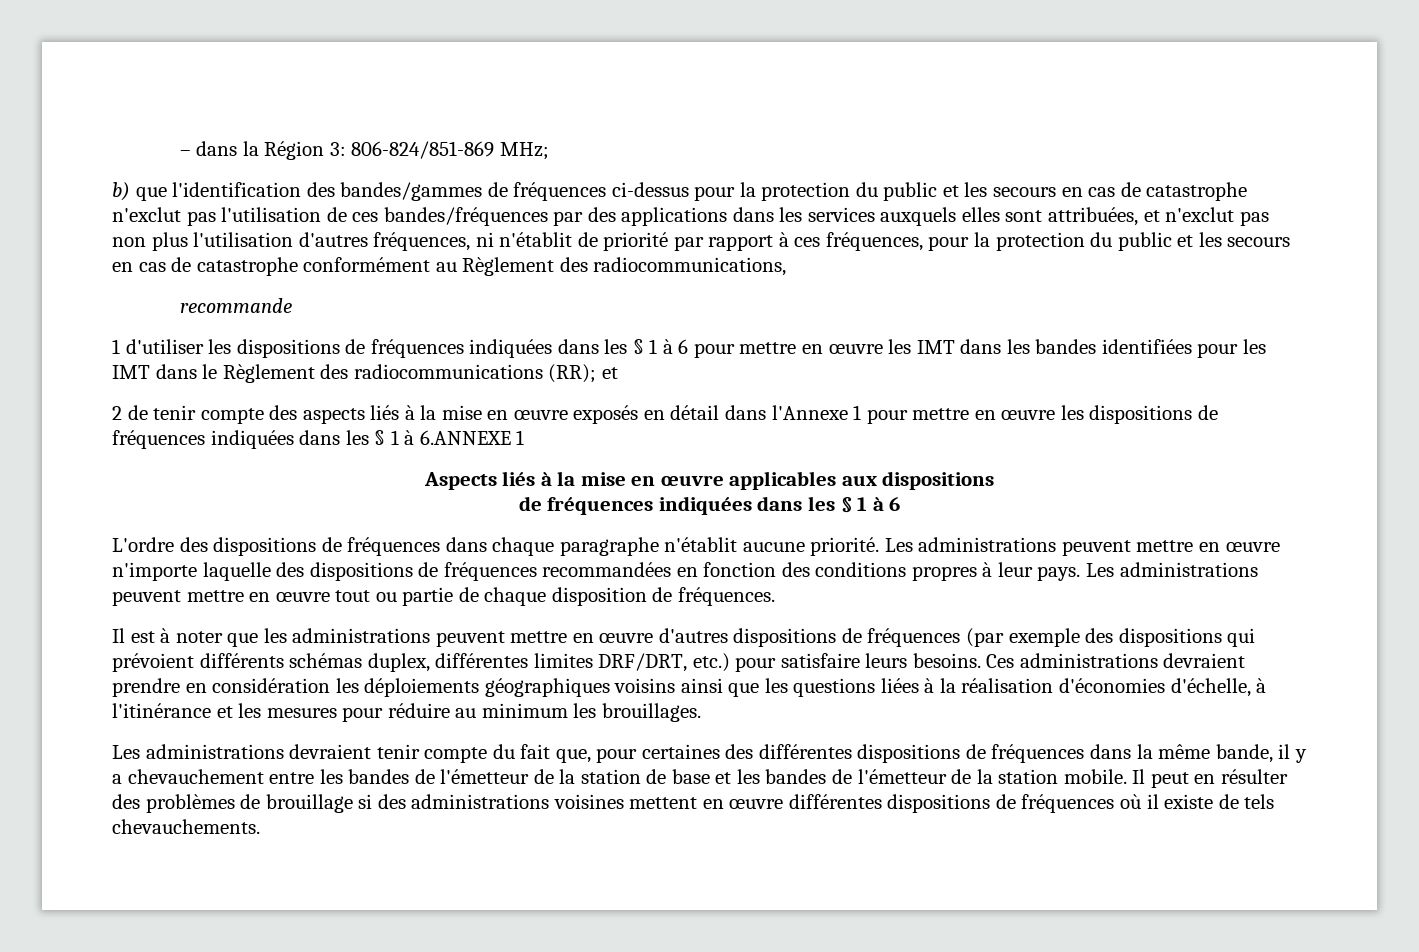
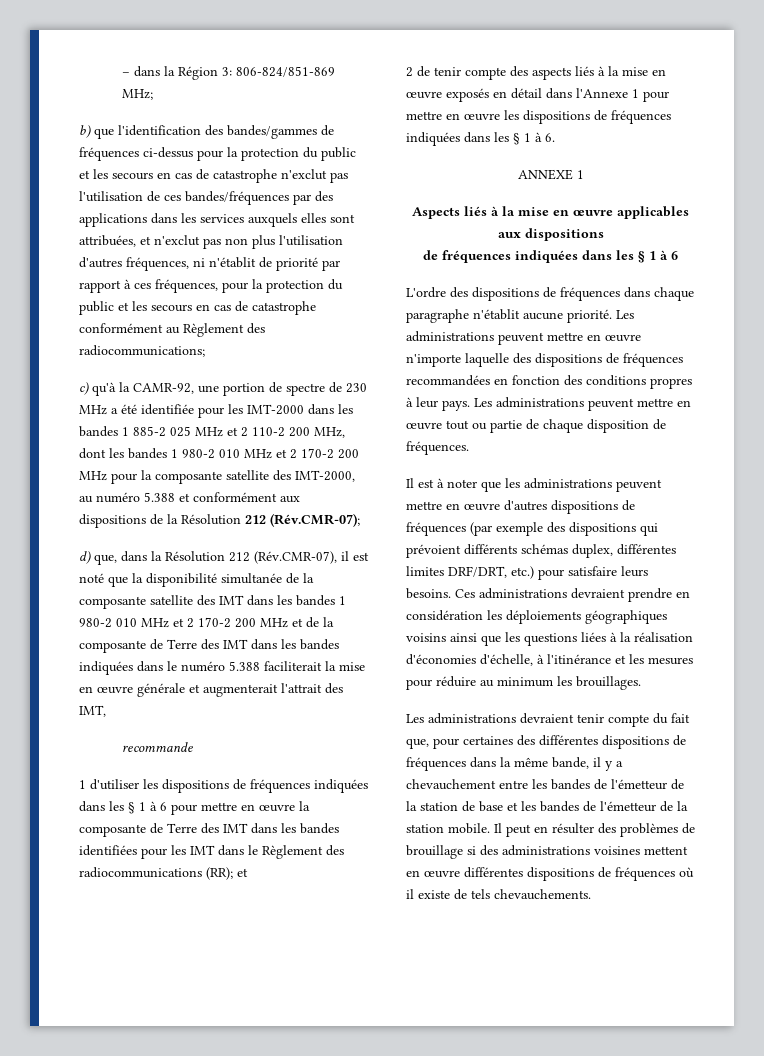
- b) que l'identification des bandes/gammes de fréquences ci-dessus pour la protection du public et les secours en cas de catastrophe n'exclut pas l'utilisation de ces bandes/fréquences par des applications dans les services auxquels elles sont attribuées, et n'exclut pas non plus l'utilisation d'autres fréquences, ni n'établit de priorité par rapport à ces fréquences, pour la protection du public et les secours en cas de catastrophe conformément au Règlement des radiocommunications,
+ b) que l'identification des bandes/gammes de fréquences ci-dessus pour la protection du public et les secours en cas de catastrophe n'exclut pas l'utilisation de ces bandes/fréquences par des applications dans les services auxquels elles sont attribuées, et n'exclut pas non plus l'utilisation d'autres fréquences, ni n'établit de priorité par rapport à ces fréquences, pour la protection du public et les secours en cas de catastrophe conformément au Règlement des radiocommunications;
+ c) qu'à la CAMR-92, une portion de spectre de 230 MHz a été identifiée pour les IMT-2000 dans les bandes 1 885-2 025 MHz et 2 110-2 200 MHz, dont les bandes 1 980-2 010 MHz et 2 170-2 200 MHz pour la composante satellite des IMT-2000, au numéro 5.388 et conformément aux dispositions de la Résolution 212 (Rév.CMR-07);
+ d) que, dans la Résolution 212 (Rév.CMR-07), il est noté que la disponibilité simultanée de la composante satellite des IMT dans les bandes 1 980-2 010 MHz et 2 170-2 200 MHz et de la composante de Terre des IMT dans les bandes indiquées dans le numéro 5.388 faciliterait la mise en œuvre générale et augmenterait l'attrait des IMT,
- 1 d'utiliser les dispositions de fréquences indiquées dans les § 1 à 6 pour mettre en œuvre les IMT dans les bandes identifiées pour les IMT dans le Règlement des radiocommunications (RR); et
+ 1 d'utiliser les dispositions de fréquences indiquées dans les § 1 à 6 pour mettre en œuvre la composante de Terre des IMT dans les bandes identifiées pour les IMT dans le Règlement des radiocommunications (RR); et
- 2 de tenir compte des aspects liés à la mise en œuvre exposés en détail dans l'Annexe 1 pour mettre en œuvre les dispositions de fréquences indiquées dans les § 1 à 6.ANNEXE 1
+ 2 de tenir compte des aspects liés à la mise en œuvre exposés en détail dans l'Annexe 1 pour mettre en œuvre les dispositions de fréquences indiquées dans les § 1 à 6.
+ ANNEXE 1

